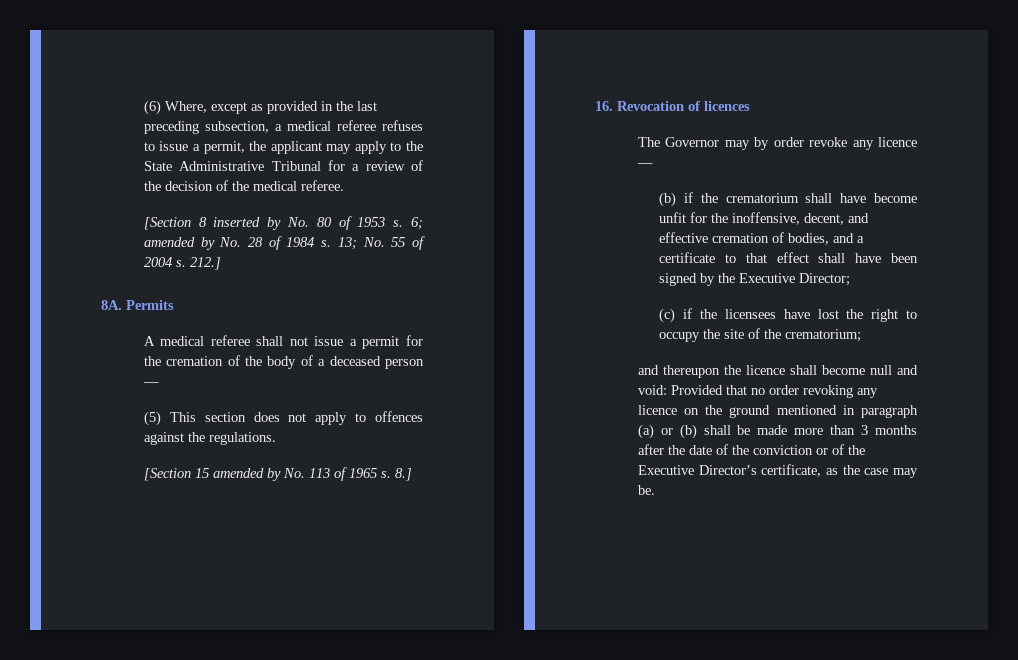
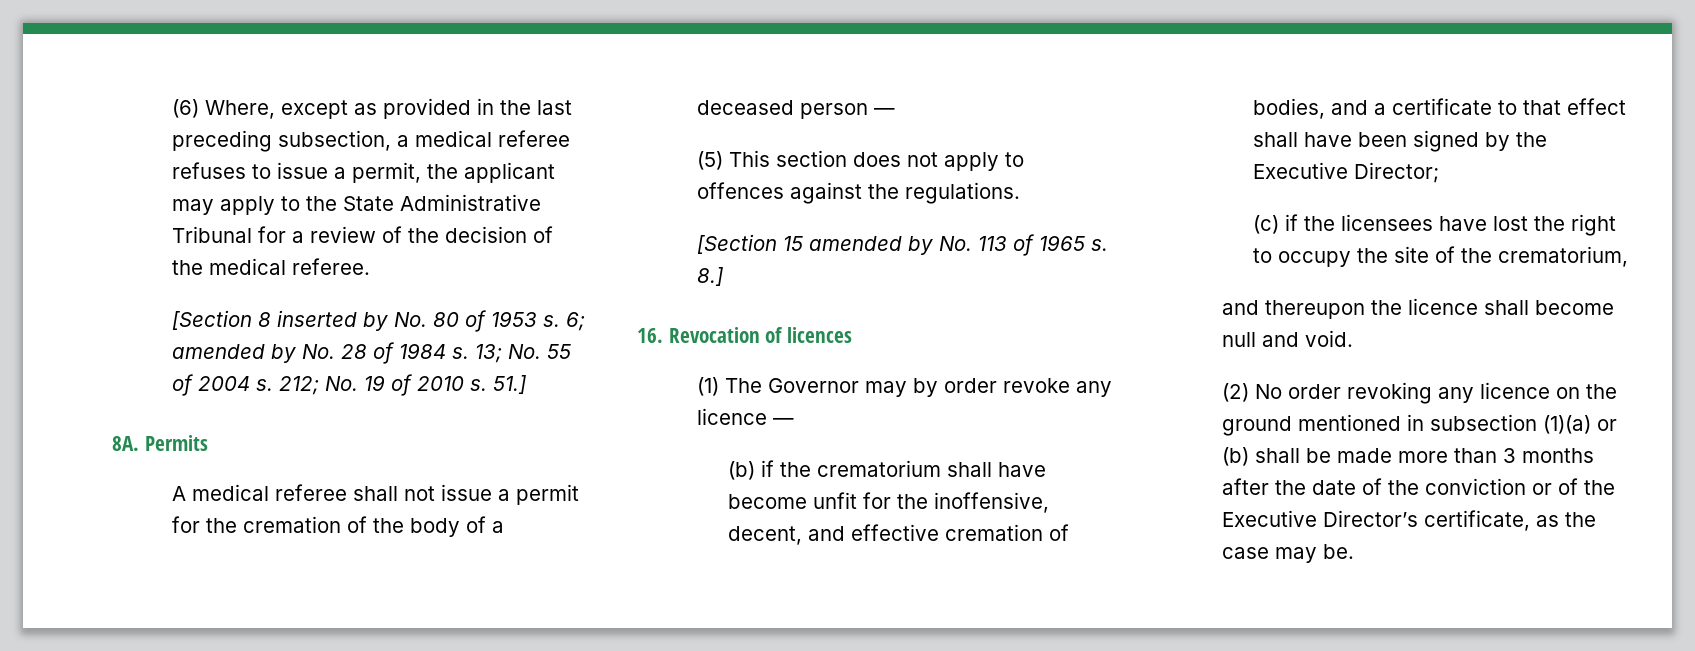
- 212.]
+ 212; No. 19 of 2010 s. 51.]
- The Governor may by order revoke any licence —
+ (1) The Governor may by order revoke any licence —
- (c) if the licensees have lost the right to occupy the site of the crematorium;
+ (c) if the licensees have lost the right to occupy the site of the crematorium,
- and thereupon the licence shall become null and void: Provided that no order revoking any licence on the ground mentioned in paragraph (a) or (b) shall be made more than 3 months after the date of the conviction or of the Executive Director’s certificate, as the case may be.
+ and thereupon the licence shall become null and void.
+ (2) No order revoking any licence on the ground mentioned in subsection (1)(a) or (b) shall be made more than 3 months after the date of the conviction or of the Executive Director’s certificate, as the case may be.

